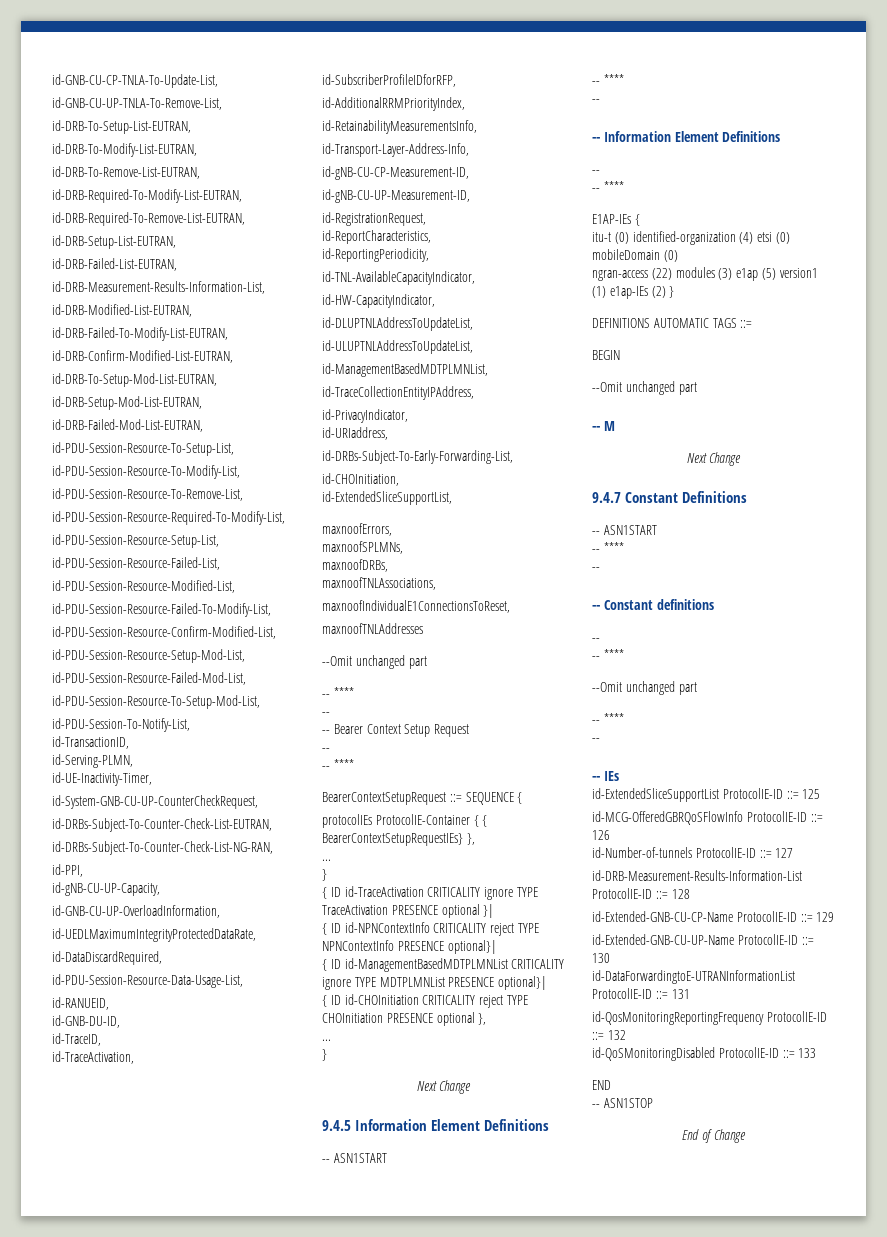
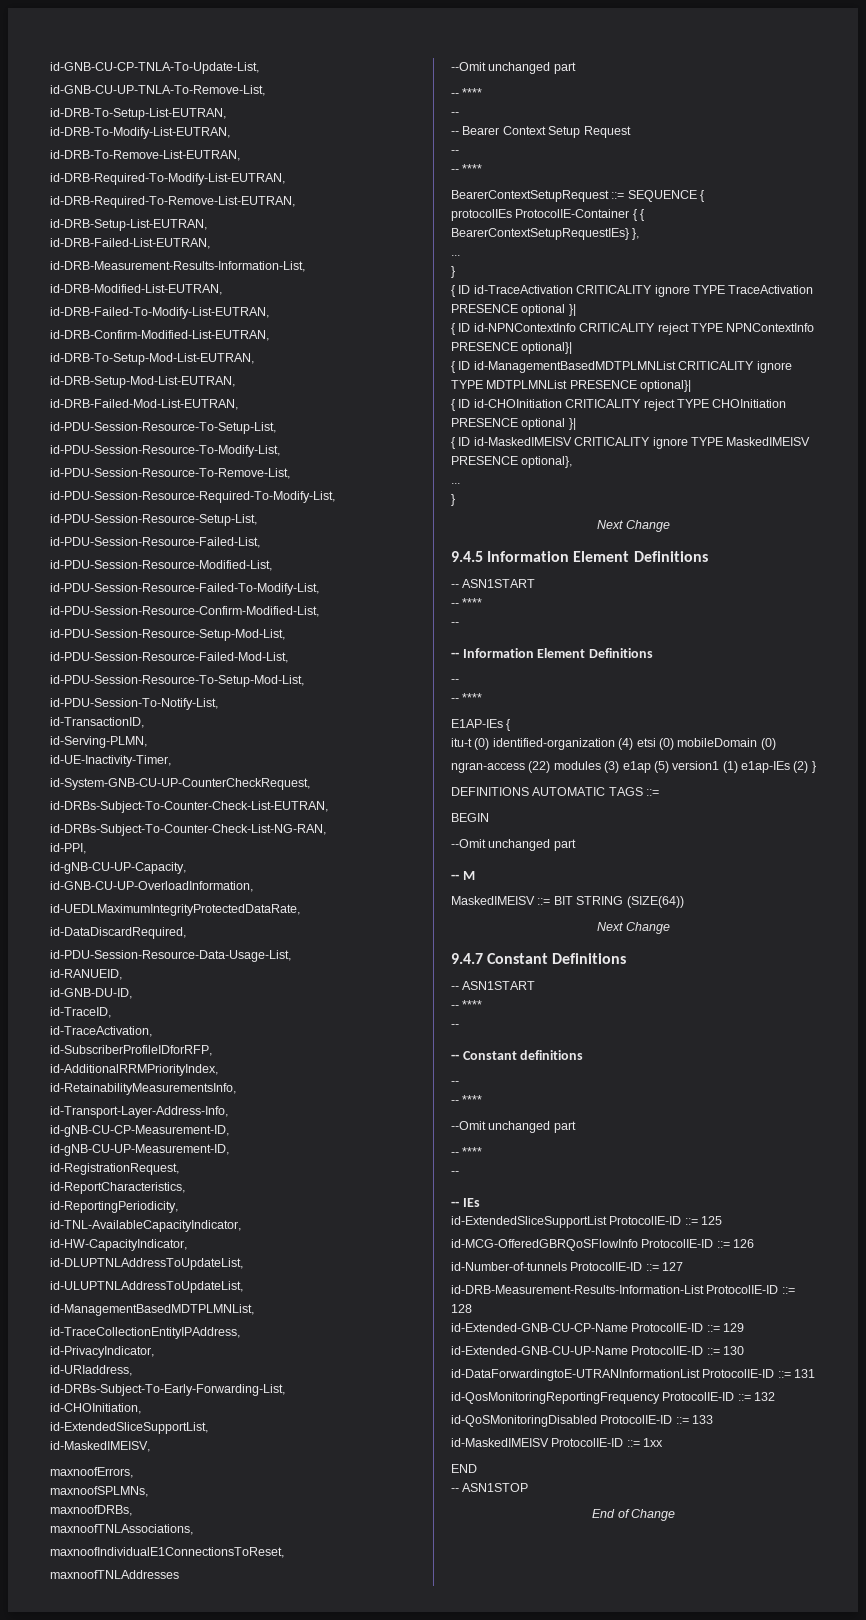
+ id-MaskedIMEISV,
- { ID id-CHOInitiation CRITICALITY reject TYPE CHOInitiation PRESENCE optional },
+ { ID id-CHOInitiation CRITICALITY reject TYPE CHOInitiation PRESENCE optional }|
+ { ID id-MaskedIMEISV CRITICALITY ignore TYPE MaskedIMEISV PRESENCE optional},
+ MaskedIMEISV ::= BIT STRING (SIZE(64))
+ id-MaskedIMEISV ProtocolIE-ID ::= 1xx

